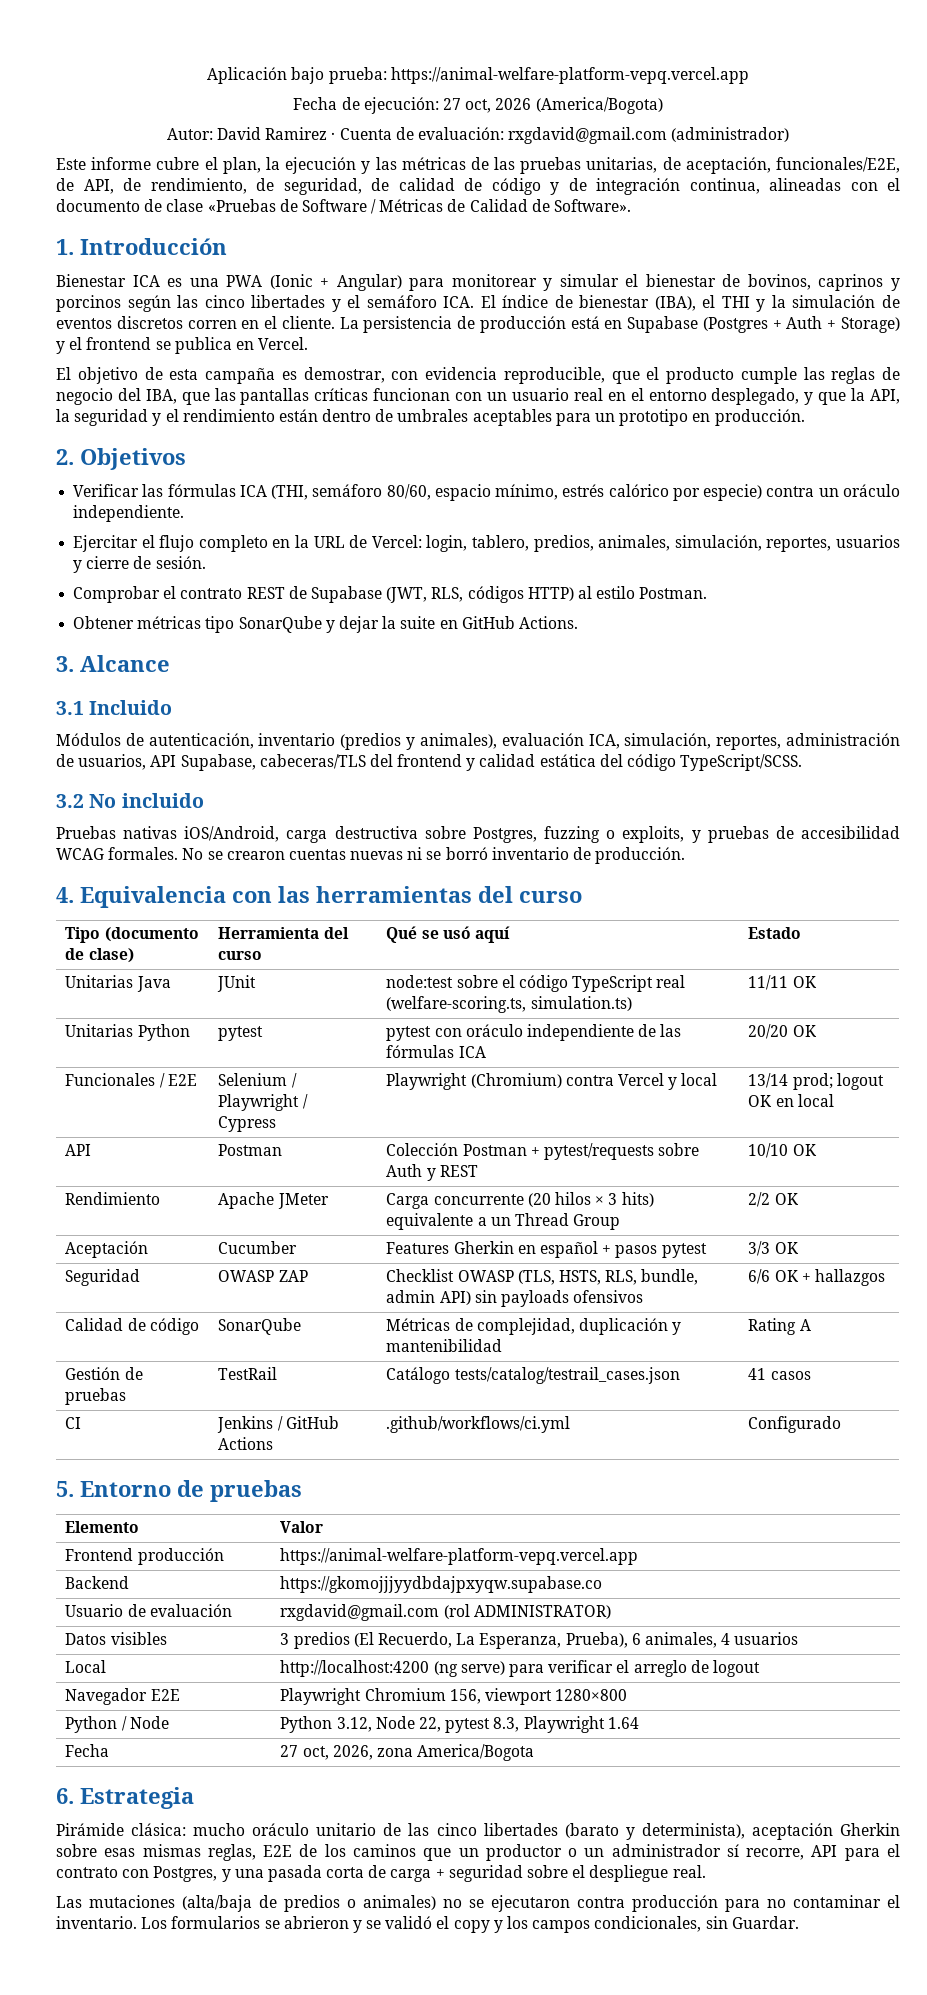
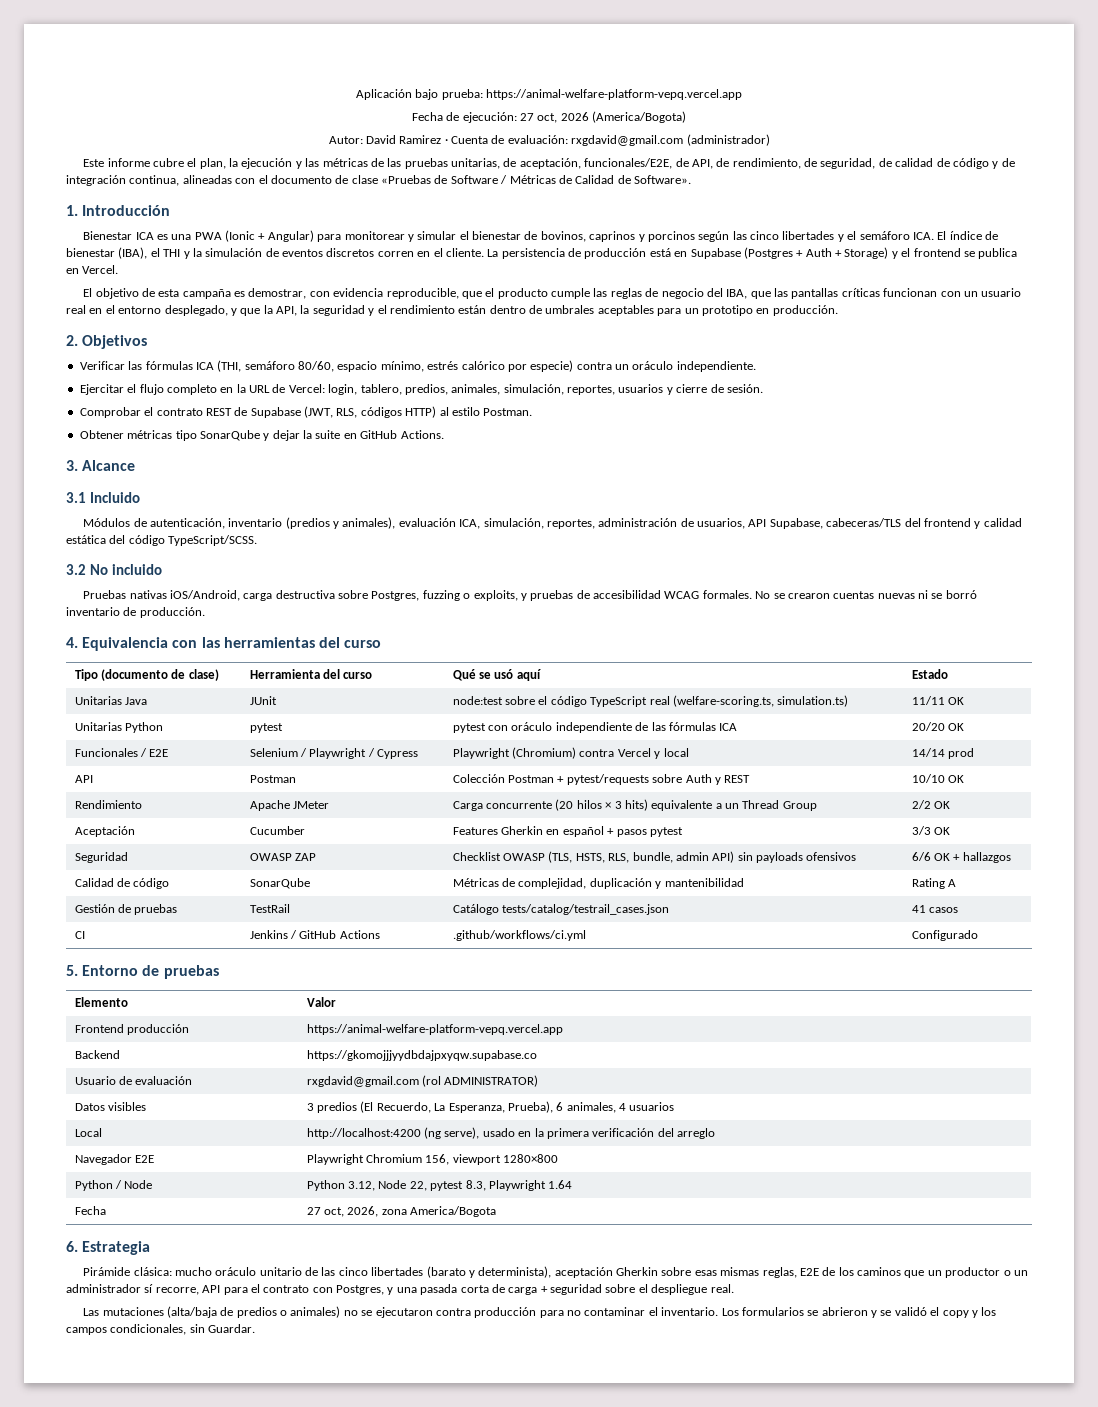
- Funcionales / E2E | Selenium / Playwright / Cypress | Playwright (Chromium) contra Vercel y local | 13/14 prod; logout OK en local
+ Funcionales / E2E | Selenium / Playwright / Cypress | Playwright (Chromium) contra Vercel y local | 14/14 prod
- Local | http://localhost:4200 (ng serve) para verificar el arreglo de logout
+ Local | http://localhost:4200 (ng serve), usado en la primera verificación del arreglo

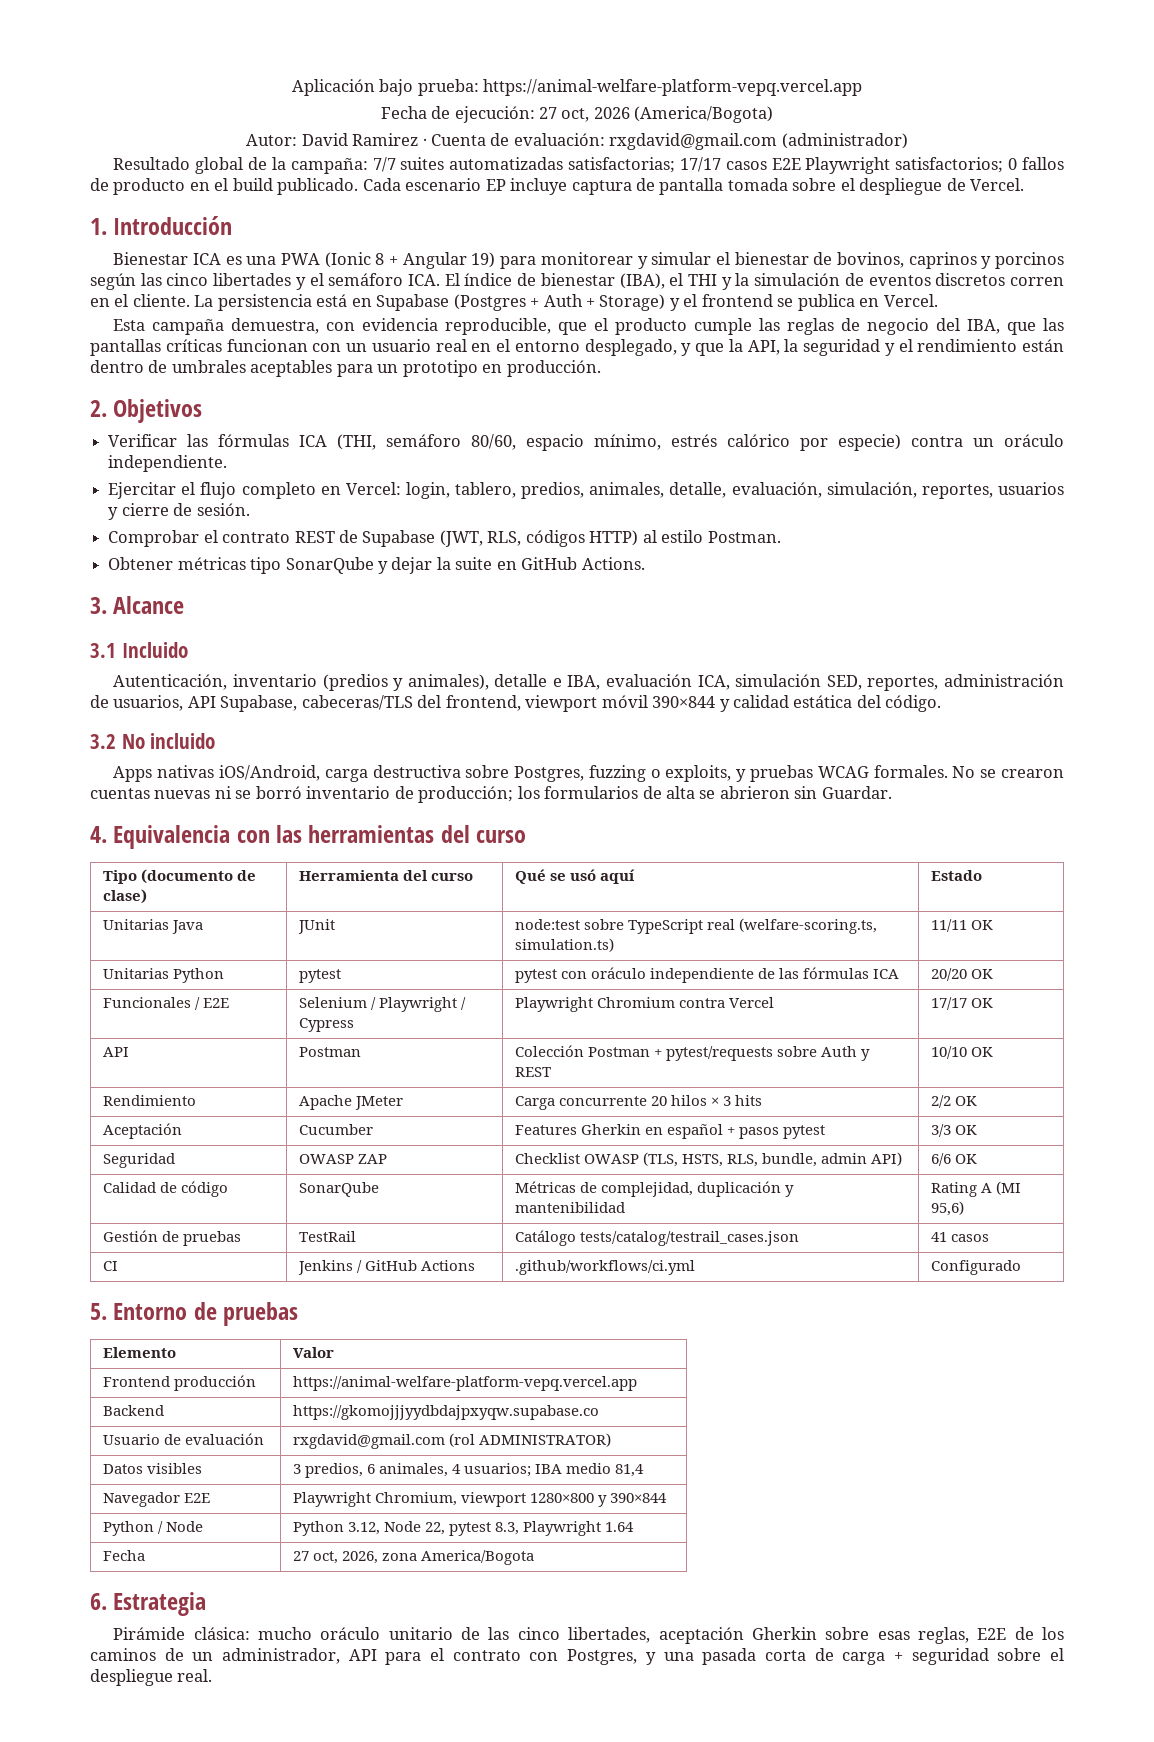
- Este informe cubre el plan, la ejecución y las métricas de las pruebas unitarias, de aceptación, funcionales/E2E, de API, de rendimiento, de seguridad, de calidad de código y de integración continua, alineadas con el documento de clase «Pruebas de Software / Métricas de Calidad de Software».
+ Resultado global de la campaña: 7/7 suites automatizadas satisfactorias; 17/17 casos E2E Playwright satisfactorios; 0 fallos de producto en el build publicado. Cada escenario EP incluye captura de pantalla tomada sobre el despliegue de Vercel.
- Bienestar ICA es una PWA (Ionic + Angular) para monitorear y simular el bienestar de bovinos, caprinos y porcinos según las cinco libertades y el semáforo ICA. El índice de bienestar (IBA), el THI y la simulación de eventos discretos corren en el cliente.
+ Bienestar ICA es una PWA (Ionic 8 + Angular 19) para monitorear y simular el bienestar de bovinos, caprinos y porcinos según las cinco libertades y el semáforo ICA. El índice de bienestar (IBA), el THI y la simulación de eventos discretos corren en el cliente.
- La persistencia de producción está en Supabase (Postgres + Auth + Storage) y el frontend se publica en Vercel.
+ La persistencia está en Supabase (Postgres + Auth + Storage) y el frontend se publica en Vercel.
- El objetivo de esta campaña es demostrar, con evidencia reproducible, que el producto cumple las reglas de negocio del IBA, que las pantallas críticas funcionan con un usuario real en el entorno desplegado, y que la API, la seguridad y el rendimiento están dentro de umbrales aceptables para un prototipo en producción.
+ Esta campaña demuestra, con evidencia reproducible, que el producto cumple las reglas de negocio del IBA, que las pantallas críticas funcionan con un usuario real en el entorno desplegado, y que la API, la seguridad y el rendimiento están dentro de umbrales aceptables para un prototipo en producción.
- Ejercitar el flujo completo en la URL de Vercel: login, tablero, predios, animales, simulación, reportes, usuarios y cierre de sesión.
+ Ejercitar el flujo completo en Vercel: login, tablero, predios, animales, detalle, evaluación, simulación, reportes, usuarios y cierre de sesión.
- Módulos de autenticación, inventario (predios y animales), evaluación ICA, simulación, reportes, administración de usuarios, API Supabase, cabeceras/TLS del frontend y calidad estática del código TypeScript/SCSS.
+ Autenticación, inventario (predios y animales), detalle e IBA, evaluación ICA, simulación SED, reportes, administración de usuarios, API Supabase, cabeceras/TLS del frontend, viewport móvil 390×844 y calidad estática del código.
- Pruebas nativas iOS/Android, carga destructiva sobre Postgres, fuzzing o exploits, y pruebas de accesibilidad WCAG formales.
+ Apps nativas iOS/Android, carga destructiva sobre Postgres, fuzzing o exploits, y pruebas WCAG formales.
- No se crearon cuentas nuevas ni se borró inventario de producción.
+ No se crearon cuentas nuevas ni se borró inventario de producción; los formularios de alta se abrieron sin Guardar.
- Unitarias Java | JUnit | node:test sobre el código TypeScript real (welfare-scoring.ts, simulation.ts) | 11/11 OK
+ Unitarias Java | JUnit | node:test sobre TypeScript real (welfare-scoring.ts, simulation.ts) | 11/11 OK
- Funcionales / E2E | Selenium / Playwright / Cypress | Playwright (Chromium) contra Vercel y local | 14/14 prod
+ Funcionales / E2E | Selenium / Playwright / Cypress | Playwright Chromium contra Vercel | 17/17 OK
- Rendimiento | Apache JMeter | Carga concurrente (20 hilos × 3 hits) equivalente a un Thread Group | 2/2 OK
+ Rendimiento | Apache JMeter | Carga concurrente 20 hilos × 3 hits | 2/2 OK
- Seguridad | OWASP ZAP | Checklist OWASP (TLS, HSTS, RLS, bundle, admin API) sin payloads ofensivos | 6/6 OK + hallazgos
+ Seguridad | OWASP ZAP | Checklist OWASP (TLS, HSTS, RLS, bundle, admin API) | 6/6 OK
- Calidad de código | SonarQube | Métricas de complejidad, duplicación y mantenibilidad | Rating A
+ Calidad de código | SonarQube | Métricas de complejidad, duplicación y mantenibilidad | Rating A (MI 95,6)
- Datos visibles | 3 predios (El Recuerdo, La Esperanza, Prueba), 6 animales, 4 usuarios
- Local | http://localhost:4200 (ng serve), usado en la primera verificación del arreglo
+ Datos visibles | 3 predios, 6 animales, 4 usuarios; IBA medio 81,4
- Navegador E2E | Playwright Chromium 156, viewport 1280×800
+ Navegador E2E | Playwright Chromium, viewport 1280×800 y 390×844
- Pirámide clásica: mucho oráculo unitario de las cinco libertades (barato y determinista), aceptación Gherkin sobre esas mismas reglas, E2E de los caminos que un productor o un administrador sí recorre, API para el contrato con Postgres, y una pasada corta de carga + seguridad sobre el despliegue real.
+ Pirámide clásica: mucho oráculo unitario de las cinco libertades, aceptación Gherkin sobre esas reglas, E2E de los caminos de un administrador, API para el contrato con Postgres, y una pasada corta de carga + seguridad sobre el despliegue real.
- Las mutaciones (alta/baja de predios o animales) no se ejecutaron contra producción para no contaminar el inventario. Los formularios se abrieron y se validó el copy y los campos condicionales, sin Guardar.

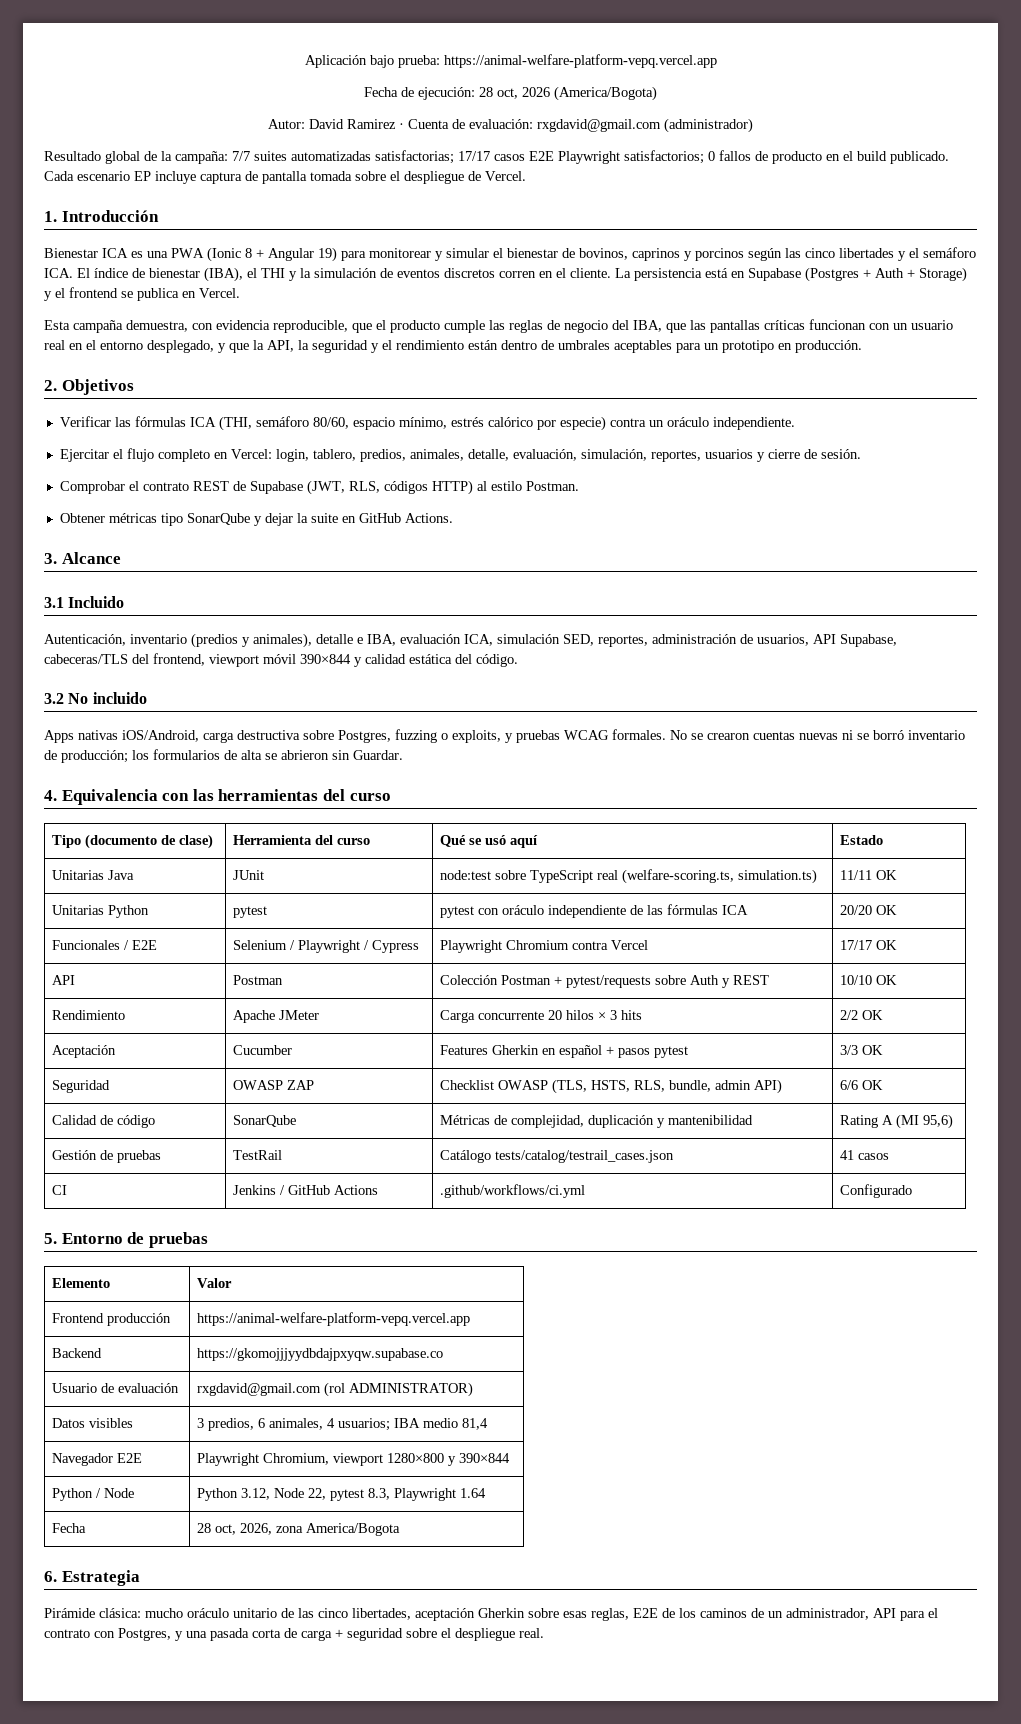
- Fecha de ejecución: 27 oct, 2026 (America/Bogota)
+ Fecha de ejecución: 28 oct, 2026 (America/Bogota)
- Fecha | 27 oct, 2026, zona America/Bogota
+ Fecha | 28 oct, 2026, zona America/Bogota

